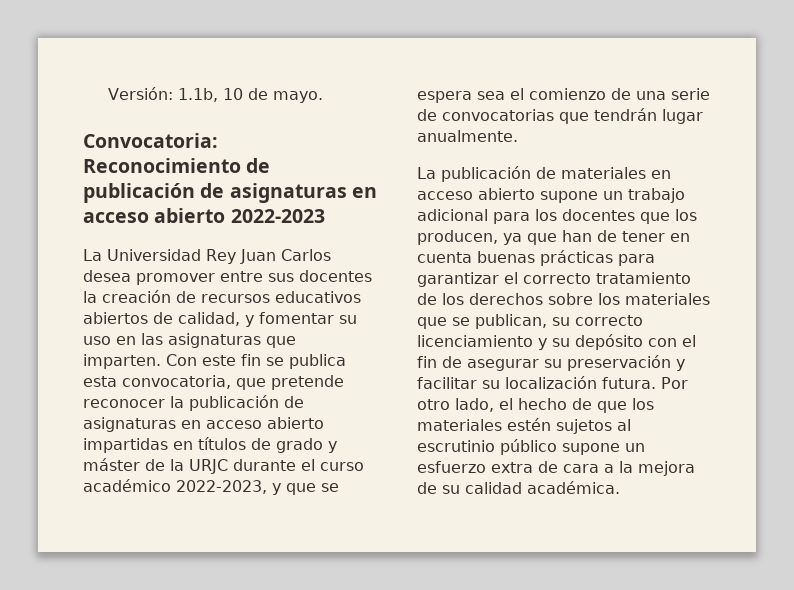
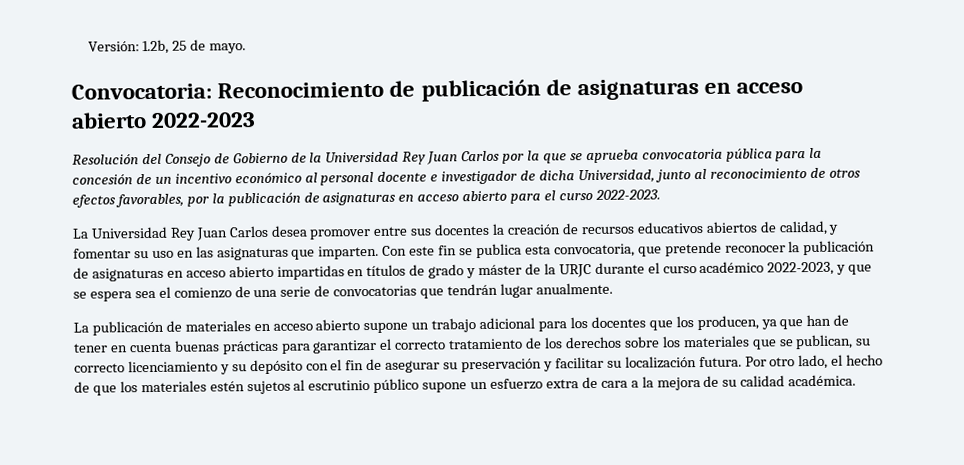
- Versión: 1.1b, 10 de mayo.
+ Versión: 1.2b, 25 de mayo.
+ Resolución del Consejo de Gobierno de la Universidad Rey Juan Carlos por la que se aprueba convocatoria pública para la concesión de un incentivo económico al personal docente e investigador de dicha Universidad, junto al reconocimiento de otros efectos favorables, por la publicación de asignaturas en acceso abierto para el curso 2022-2023.

